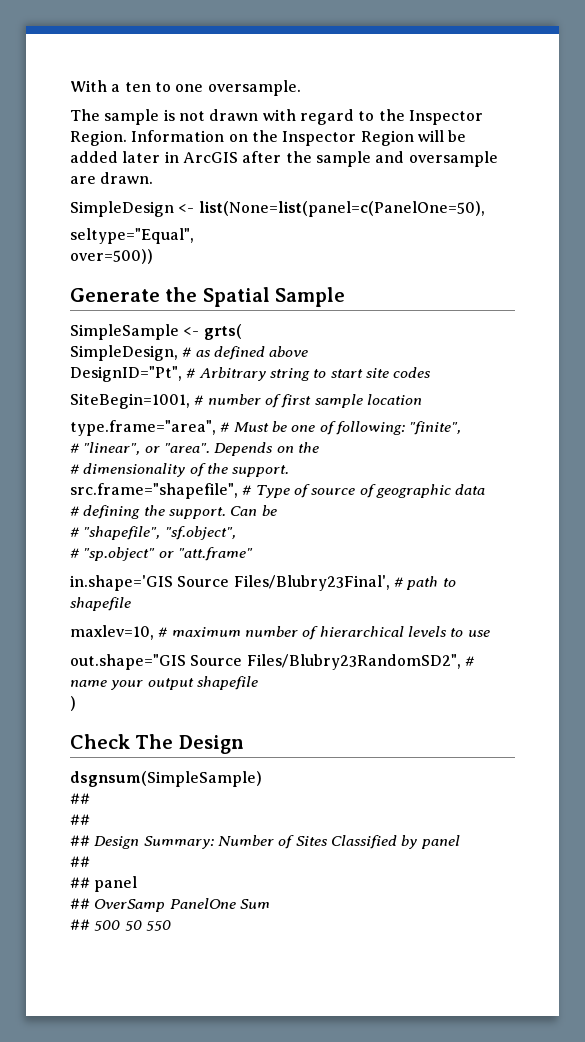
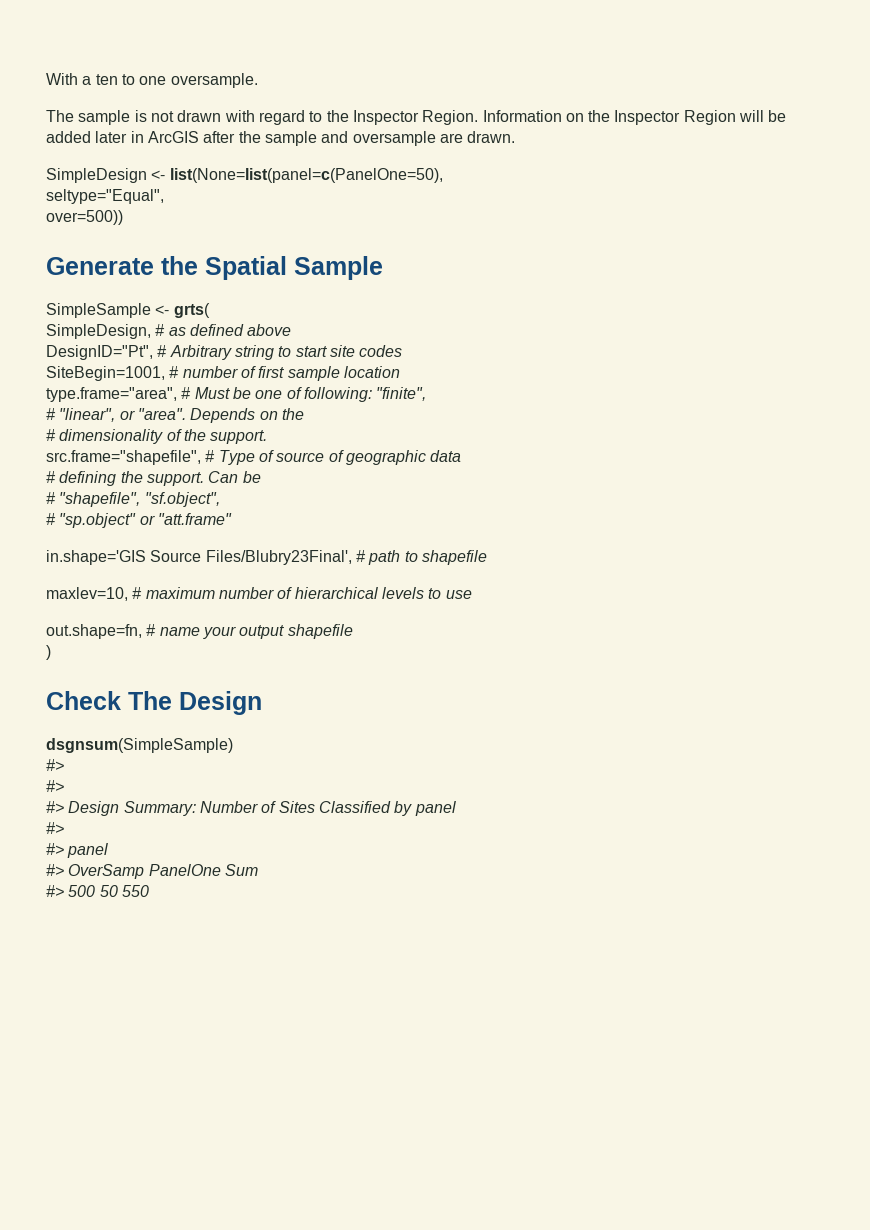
- out.shape="GIS Source Files/Blubry23RandomSD2", # name your output shapefile
+ out.shape=fn, # name your output shapefile
  dsgnsum(SimpleSample)
- ##
- ##
- ## Design Summary: Number of Sites Classified by panel
- ##
- ## panel
- ## OverSamp PanelOne Sum
+ #>
+ #>
+ #> Design Summary: Number of Sites Classified by panel
+ #>
+ #> panel
+ #> OverSamp PanelOne Sum
- ## 500 50 550
+ #> 500 50 550

